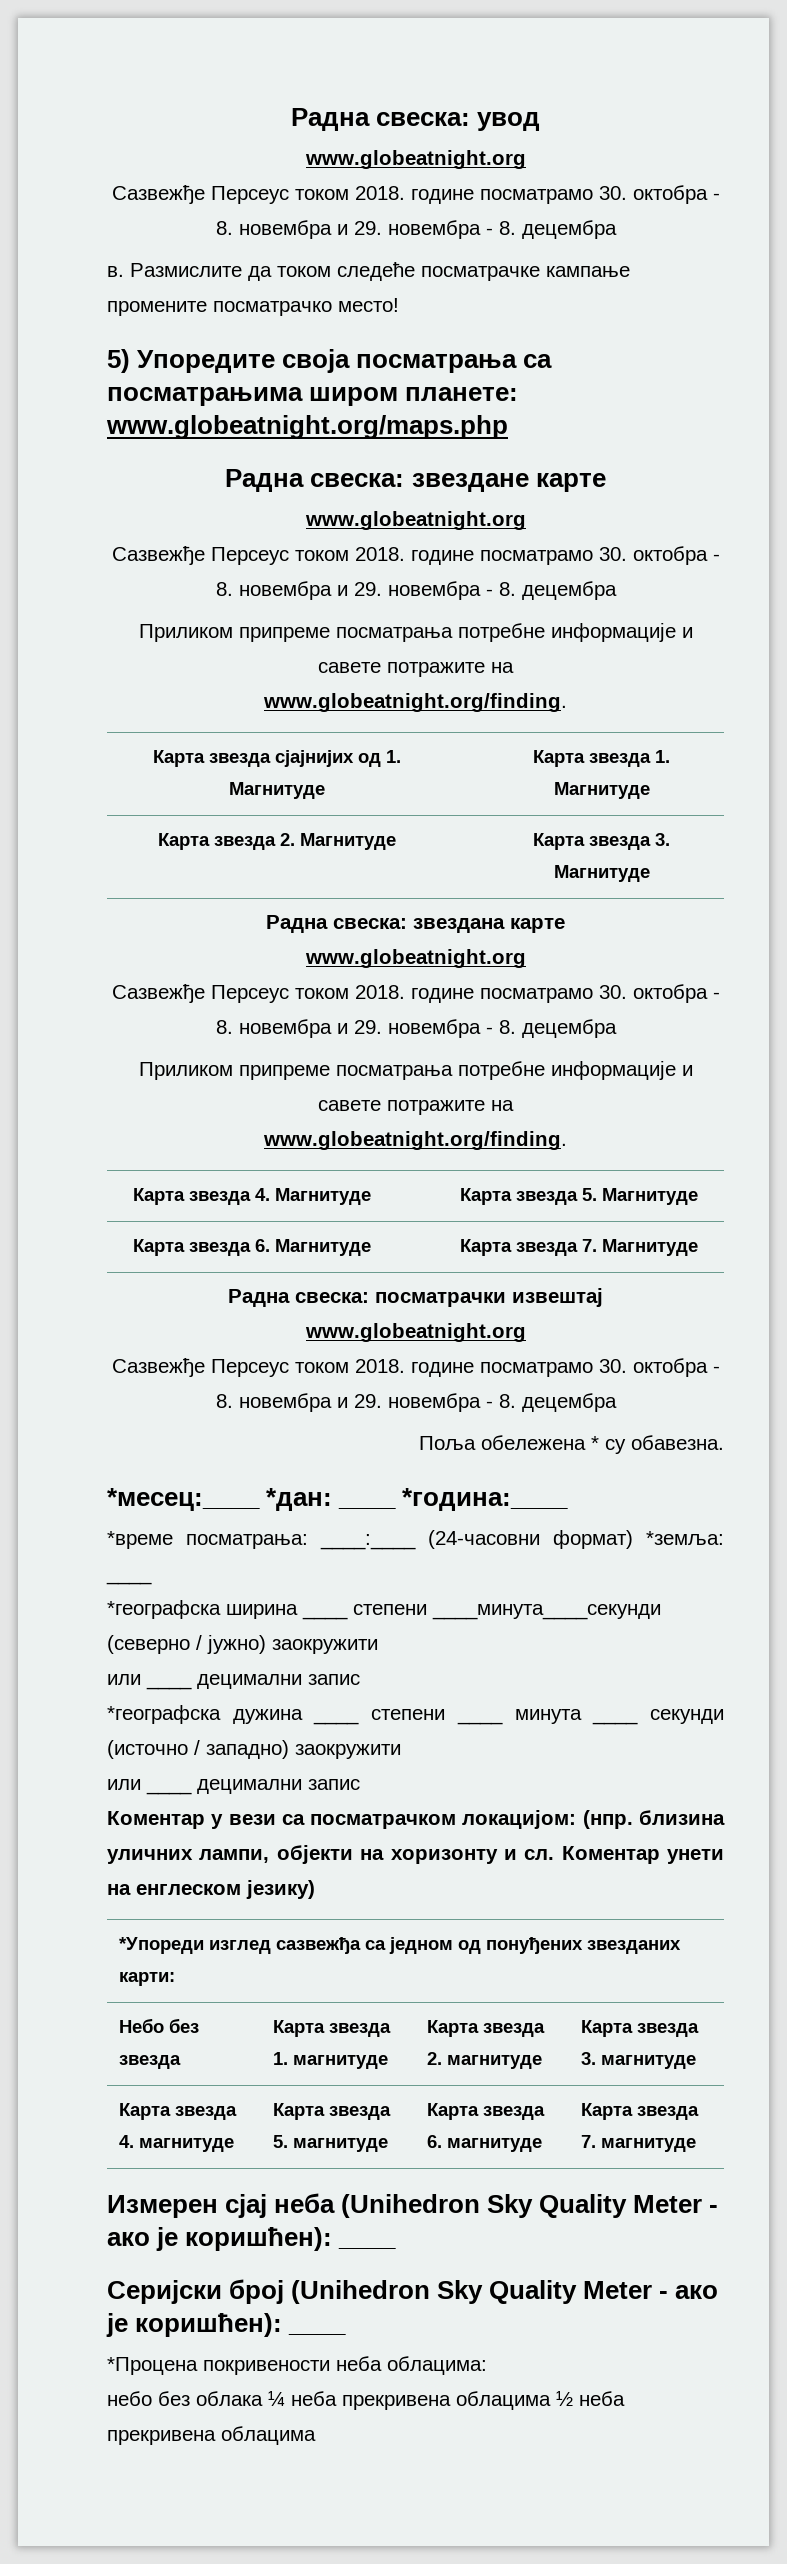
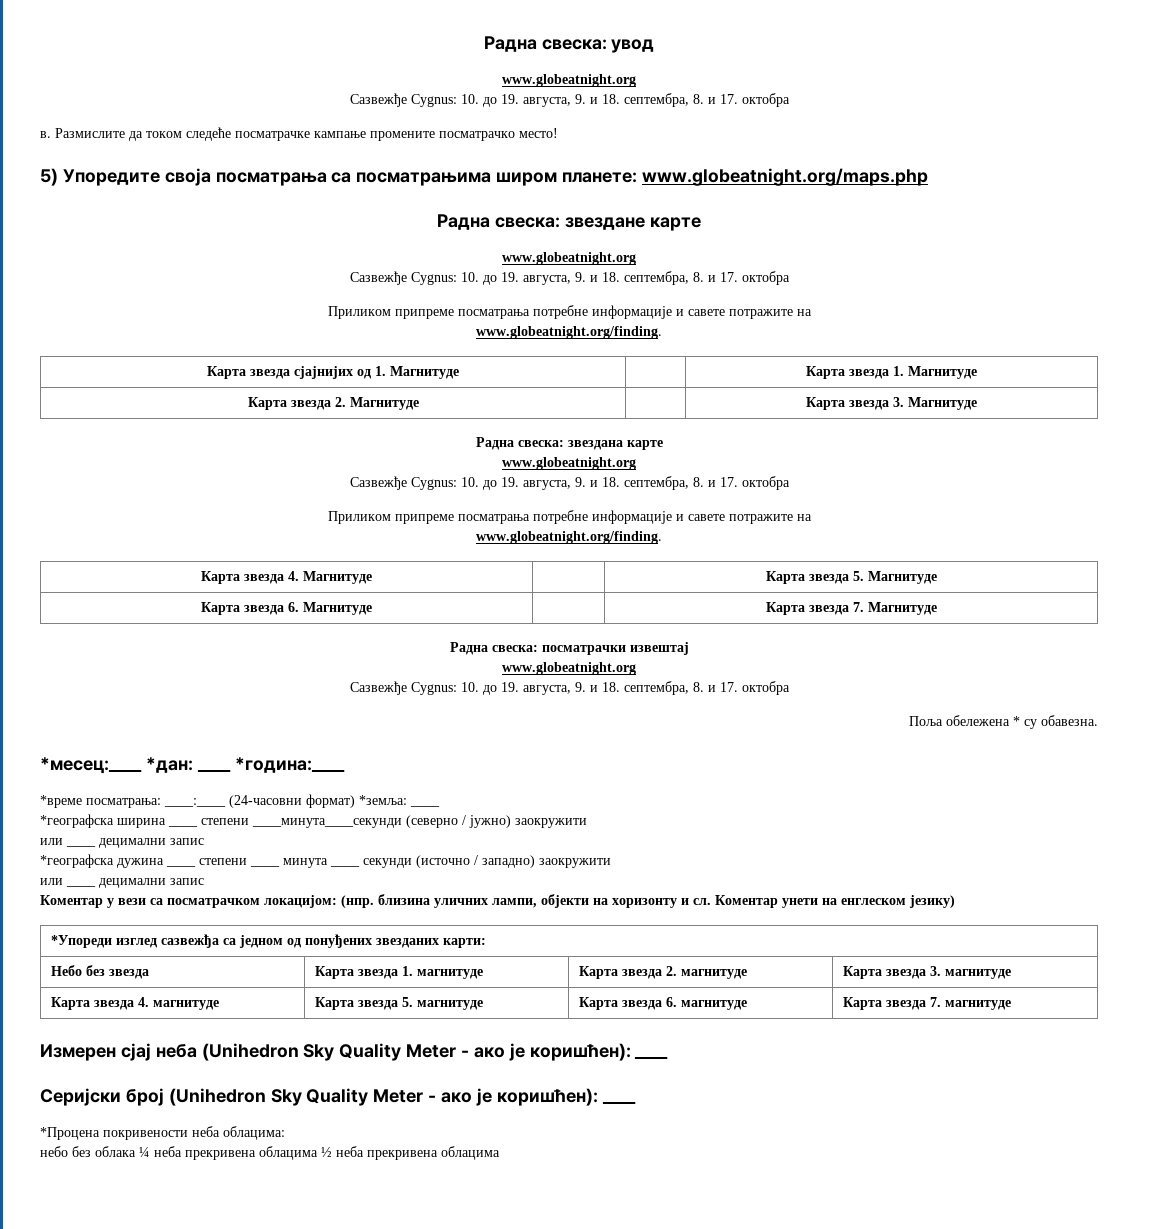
  Радна свеска: увод
  www.globeatnight.org
- Сазвежђе Персеус током 2018. године посматрамо 30. октобра - 8. новембра и 29. новембра - 8. децембра
+ Сазвежђе Cygnus: 10. до 19. августа, 9. и 18. септембра, 8. и 17. октобра
  Радна свеска: звездане карте
  www.globeatnight.org
- Сазвежђе Персеус током 2018. године посматрамо 30. октобра - 8. новембра и 29. новембра - 8. децембра
+ Сазвежђе Cygnus: 10. до 19. августа, 9. и 18. септембра, 8. и 17. октобра
  Радна свеска: звездана карте
  www.globeatnight.org
- Сазвежђе Персеус током 2018. године посматрамо 30. октобра - 8. новембра и 29. новембра - 8. децембра
+ Сазвежђе Cygnus: 10. до 19. августа, 9. и 18. септембра, 8. и 17. октобра
  Радна свеска: посматрачки извештај
  www.globeatnight.org
- Сазвежђе Персеус током 2018. године посматрамо 30. октобра - 8. новембра и 29. новембра - 8. децембра
+ Сазвежђе Cygnus: 10. до 19. августа, 9. и 18. септембра, 8. и 17. октобра

